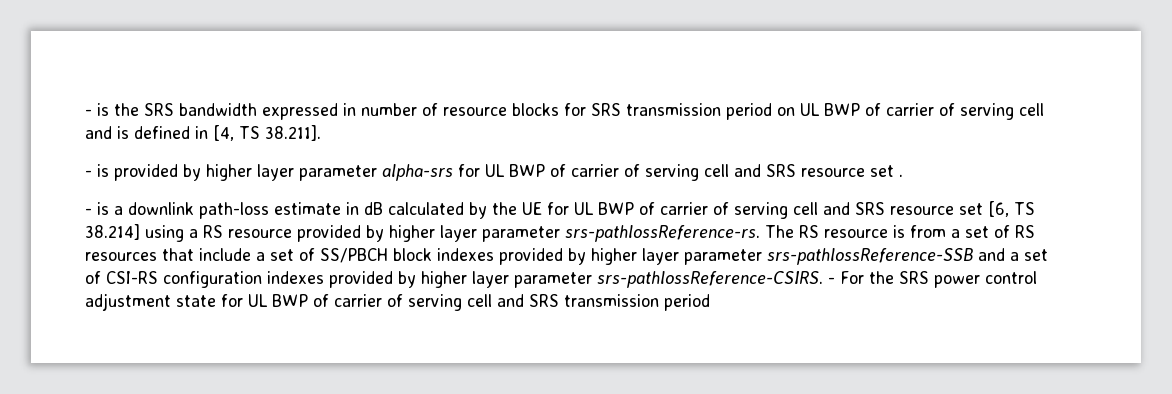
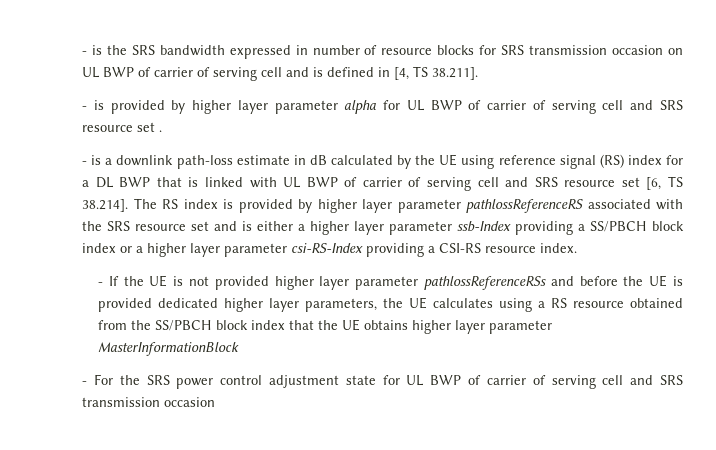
- - is the SRS bandwidth expressed in number of resource blocks for SRS transmission period on UL BWP of carrier of serving cell and is defined in [4, TS 38.211].
+ - is the SRS bandwidth expressed in number of resource blocks for SRS transmission occasion on UL BWP of carrier of serving cell and is defined in [4, TS 38.211].
- - is provided by higher layer parameter alpha-srs for UL BWP of carrier of serving cell and SRS resource set .
+ - is provided by higher layer parameter alpha for UL BWP of carrier of serving cell and SRS resource set .
- - is a downlink path-loss estimate in dB calculated by the UE for UL BWP of carrier of serving cell and SRS resource set [6, TS 38.214] using a RS resource provided by higher layer parameter srs-pathlossReference-rs. The RS resource is from a set of RS resources that include a set of SS/PBCH block indexes provided by higher layer parameter srs-pathlossReference-SSB and a set of CSI-RS configuration indexes provided by higher layer parameter srs-pathlossReference-CSIRS. - For the SRS power control adjustment state for UL BWP of carrier of serving cell and SRS transmission period
+ - is a downlink path-loss estimate in dB calculated by the UE using reference signal (RS) index for a DL BWP that is linked with UL BWP of carrier of serving cell and SRS resource set [6, TS 38.214]. The RS index is provided by higher layer parameter pathlossReferenceRS associated with the SRS resource set and is either a higher layer parameter ssb-Index providing a SS/PBCH block index or a higher layer parameter csi-RS-Index providing a CSI-RS resource index.
+ - If the UE is not provided higher layer parameter pathlossReferenceRSs and before the UE is provided dedicated higher layer parameters, the UE calculates using a RS resource obtained from the SS/PBCH block index that the UE obtains higher layer parameter MasterInformationBlock
+ - For the SRS power control adjustment state for UL BWP of carrier of serving cell and SRS transmission occasion

